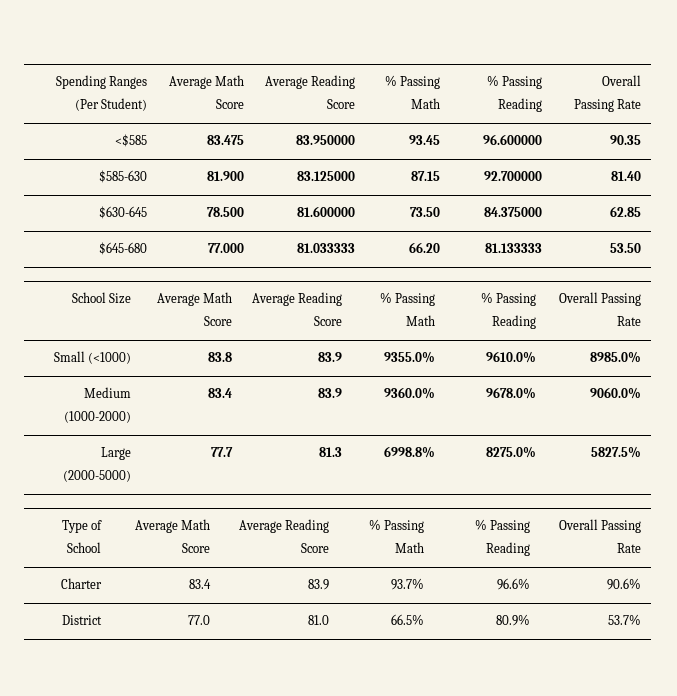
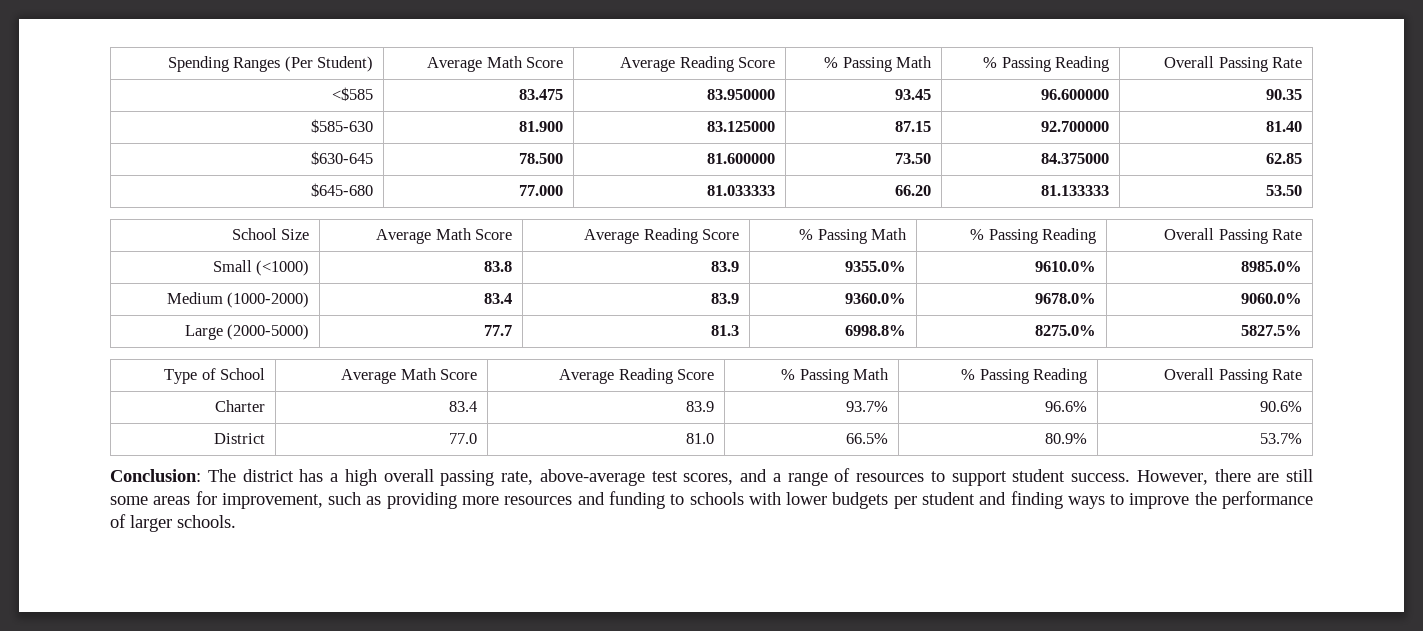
+ Conclusion: The district has a high overall passing rate, above-average test scores, and a range of resources to support student success. However, there are still some areas for improvement, such as providing more resources and funding to schools with lower budgets per student and finding ways to improve the performance of larger schools.

